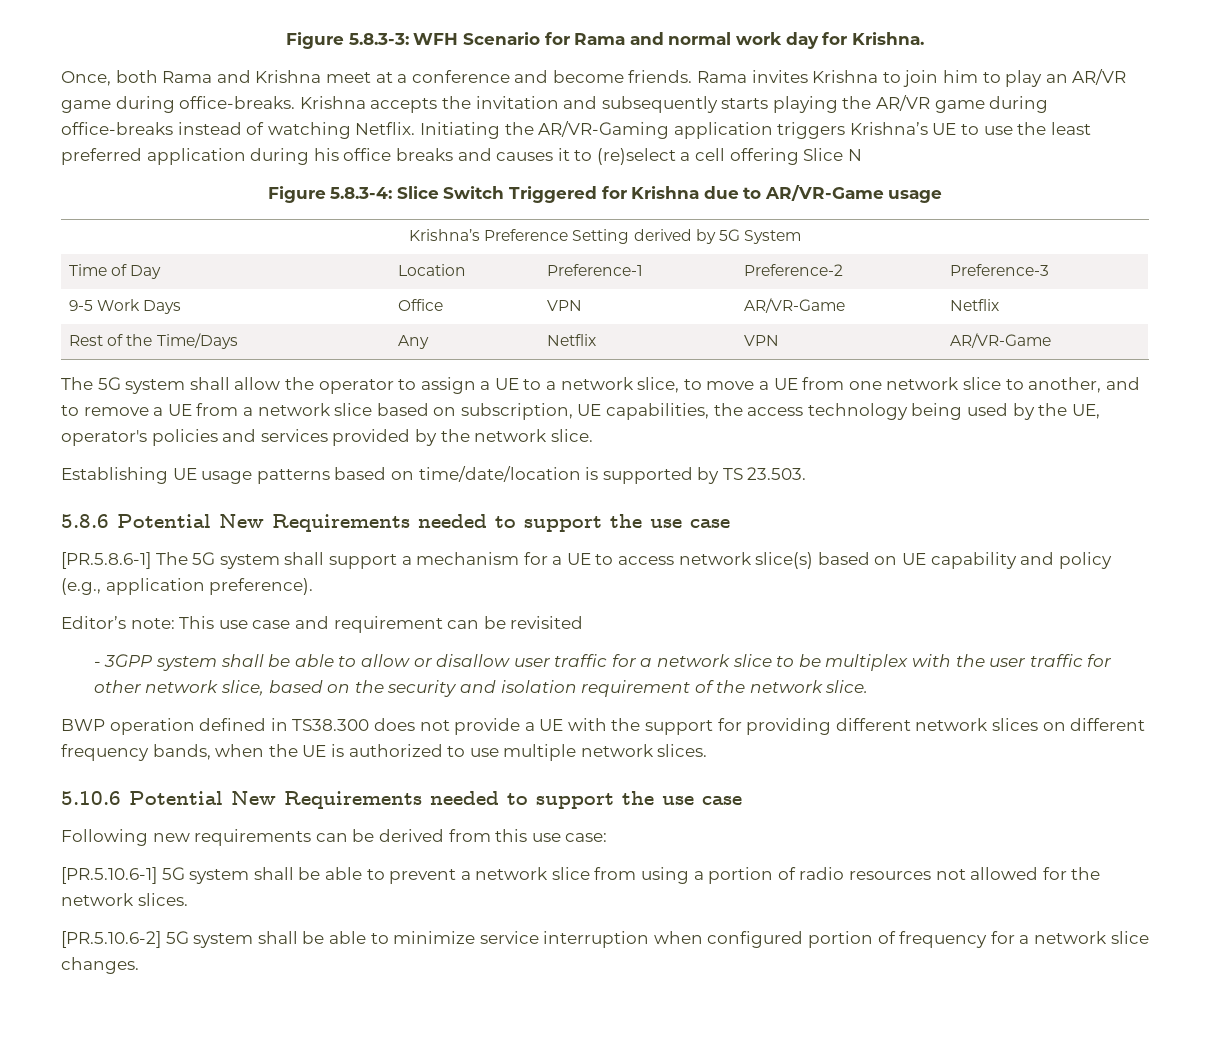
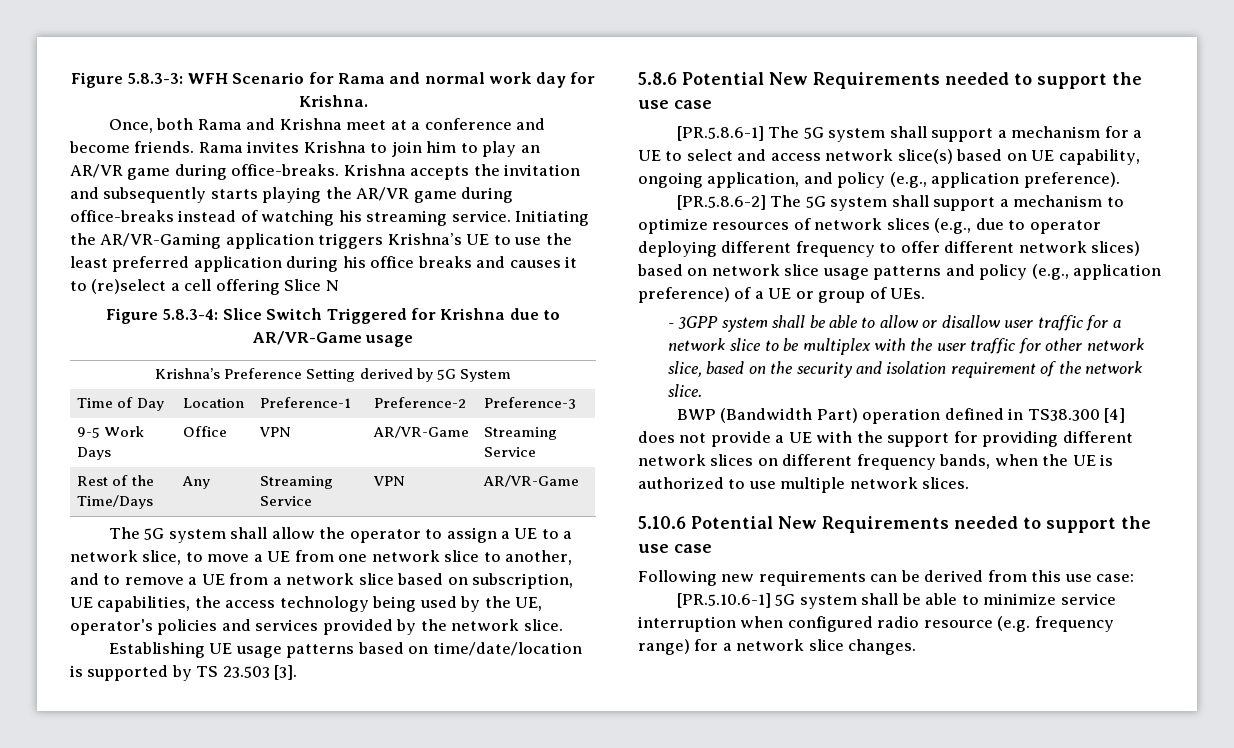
- Krishna accepts the invitation and subsequently starts playing the AR/VR game during office-breaks instead of watching Netflix.
+ Krishna accepts the invitation and subsequently starts playing the AR/VR game during office-breaks instead of watching his streaming service.
- 9-5 Work Days | Office | VPN | AR/VR-Game | Netflix
+ 9-5 Work Days | Office | VPN | AR/VR-Game | Streaming Service
- Rest of the Time/Days | Any | Netflix | VPN | AR/VR-Game
+ Rest of the Time/Days | Any | Streaming Service | VPN | AR/VR-Game
- Establishing UE usage patterns based on time/date/location is supported by TS 23.503.
+ Establishing UE usage patterns based on time/date/location is supported by TS 23.503 [3].
- [PR.5.8.6-1] The 5G system shall support a mechanism for a UE to access network slice(s) based on UE capability and policy (e.g., application preference).
+ [PR.5.8.6-1] The 5G system shall support a mechanism for a UE to select and access network slice(s) based on UE capability, ongoing application, and policy (e.g., application preference).
- Editor’s note: This use case and requirement can be revisited
+ [PR.5.8.6-2] The 5G system shall support a mechanism to optimize resources of network slices (e.g., due to operator deploying different frequency to offer different network slices) based on network slice usage patterns and policy (e.g., application preference) of a UE or group of UEs.
- BWP operation defined in TS38.300 does not provide a UE with the support for providing different network slices on different frequency bands, when the UE is authorized to use multiple network slices.
+ BWP (Bandwidth Part) operation defined in TS38.300 [4] does not provide a UE with the support for providing different network slices on different frequency bands, when the UE is authorized to use multiple network slices.
- [PR.5.10.6-1] 5G system shall be able to prevent a network slice from using a portion of radio resources not allowed for the network slices.
- [PR.5.10.6-2] 5G system shall be able to minimize service interruption when configured portion of frequency for a network slice changes.
+ [PR.5.10.6-1] 5G system shall be able to minimize service interruption when configured radio resource (e.g. frequency range) for a network slice changes.

